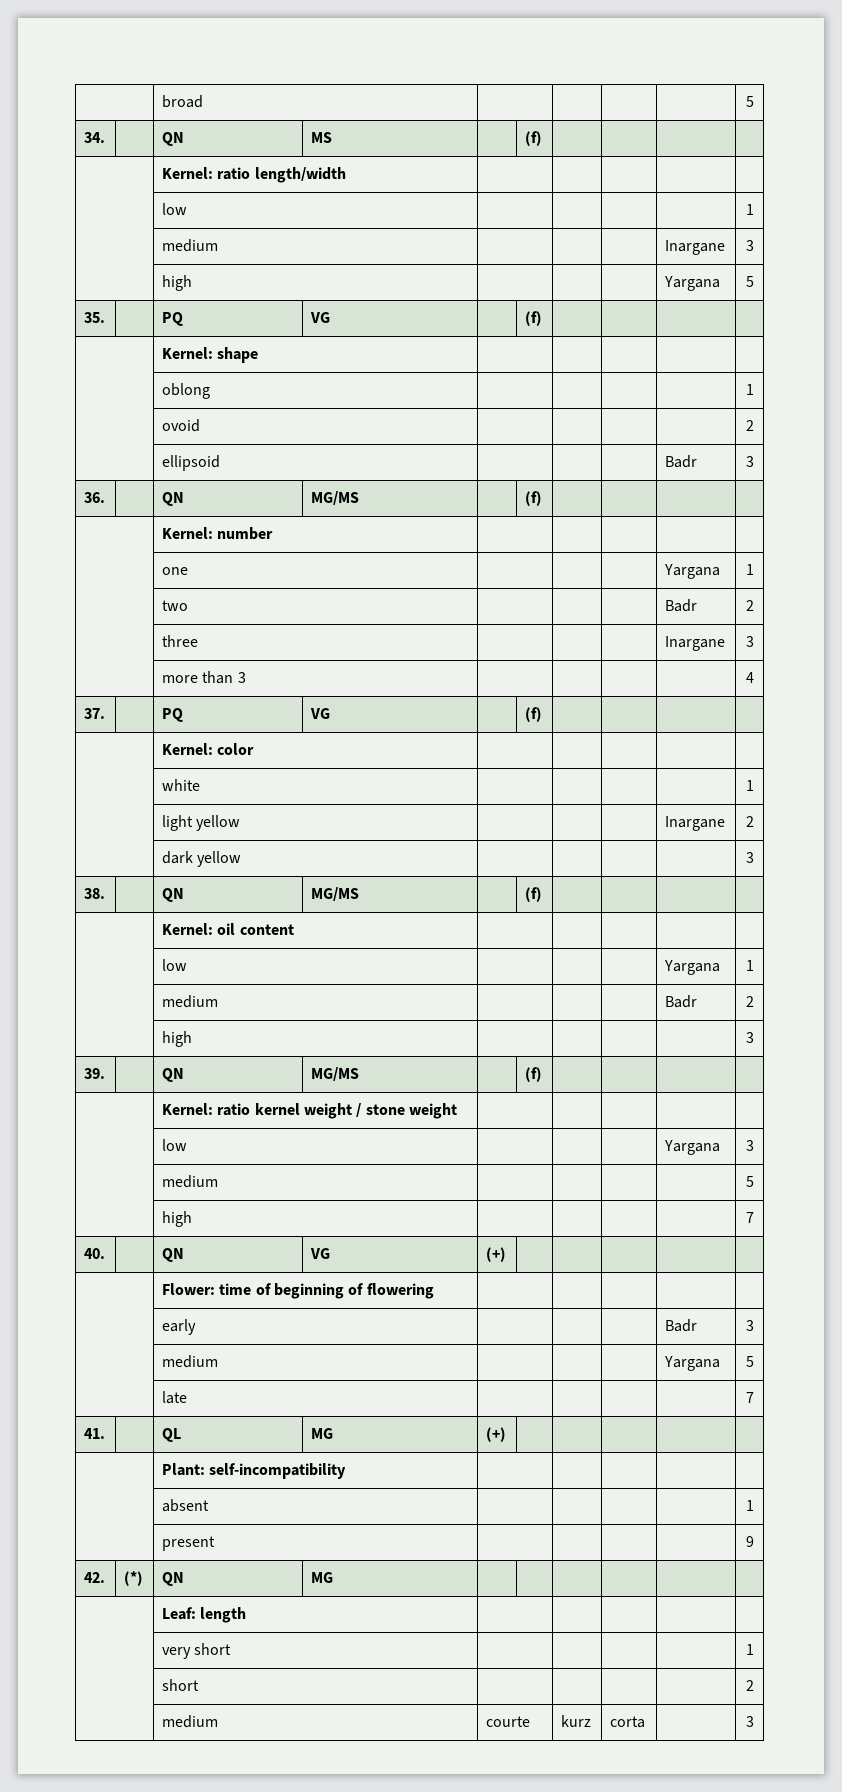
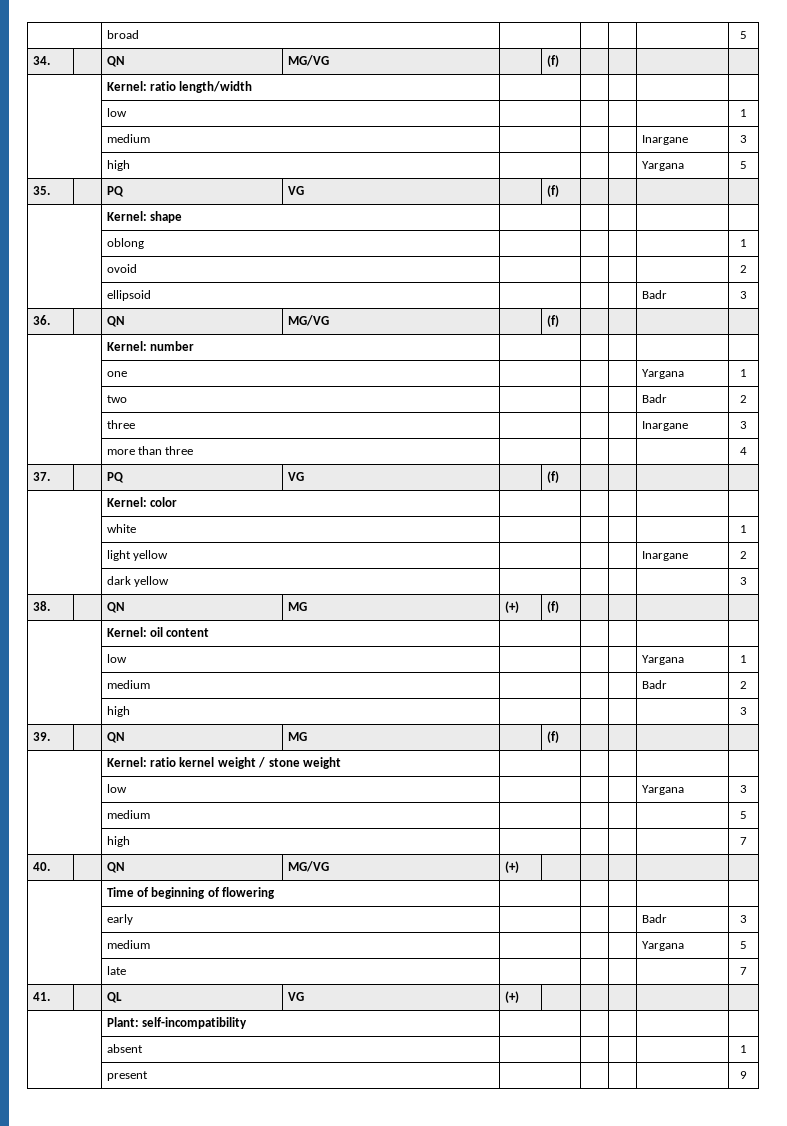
- 34. | | QN | MS | | (f) | | | |
+ 34. | | QN | MG/VG | | (f) | | | |
- 36. | | QN | MG/MS | | (f) | | | |
+ 36. | | QN | MG/VG | | (f) | | | |
- | more than 3 | | | | | 4
+ | more than three | | | | | 4
- 38. | | QN | MG/MS | | (f) | | | |
+ 38. | | QN | MG | (+) | (f) | | | |
- 39. | | QN | MG/MS | | (f) | | | |
+ 39. | | QN | MG | | (f) | | | |
- 40. | | QN | VG | (+) | | | | |
- | Flower: time of beginning of flowering | | | | |
+ 40. | | QN | MG/VG | (+) | | | | |
+ | Time of beginning of flowering | | | | |
- 41. | | QL | MG | (+) | | | | |
+ 41. | | QL | VG | (+) | | | | |
- 42. | (*) | QN | MG | | | | | |
- | Leaf: length | | | | |
- | very short | | | | | 1
- | short | | | | | 2
- | medium | courte | kurz | corta | | 3

